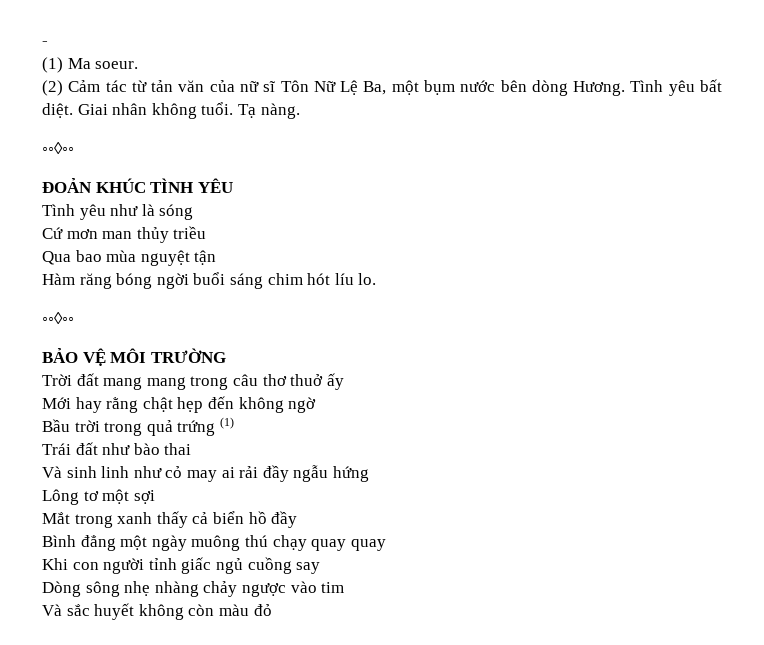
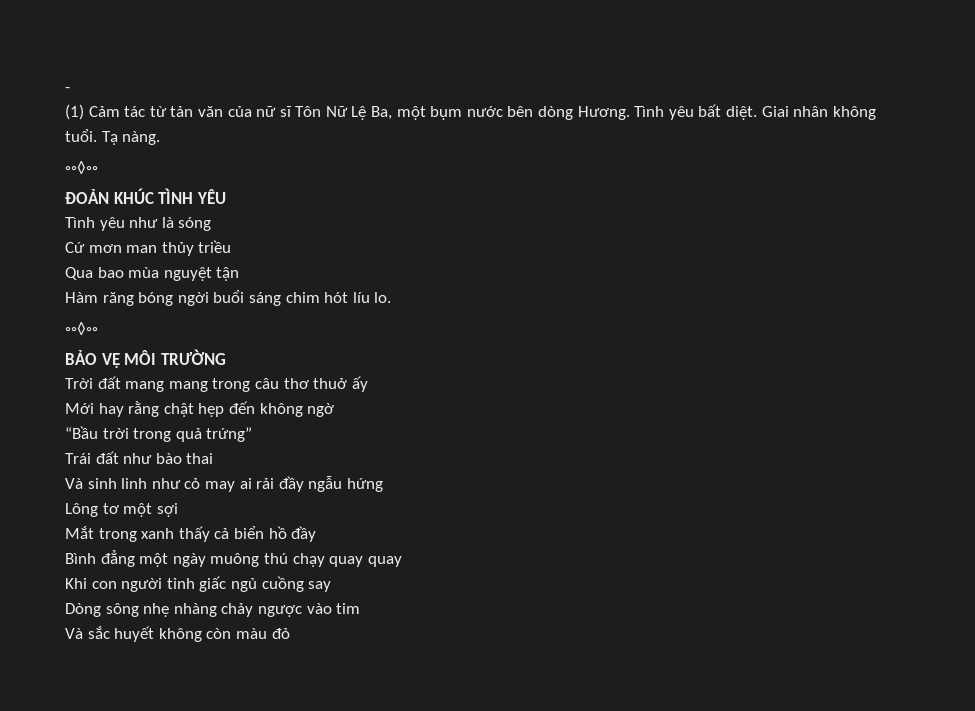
- (1) Ma soeur.
- (2) Cảm tác từ tản văn của nữ sĩ Tôn Nữ Lệ Ba, một bụm nước bên dòng Hương.
+ (1) Cảm tác từ tản văn của nữ sĩ Tôn Nữ Lệ Ba, một bụm nước bên dòng Hương.
- Bầu trời trong quả trứng (1)
+ “Bầu trời trong quả trứng”

